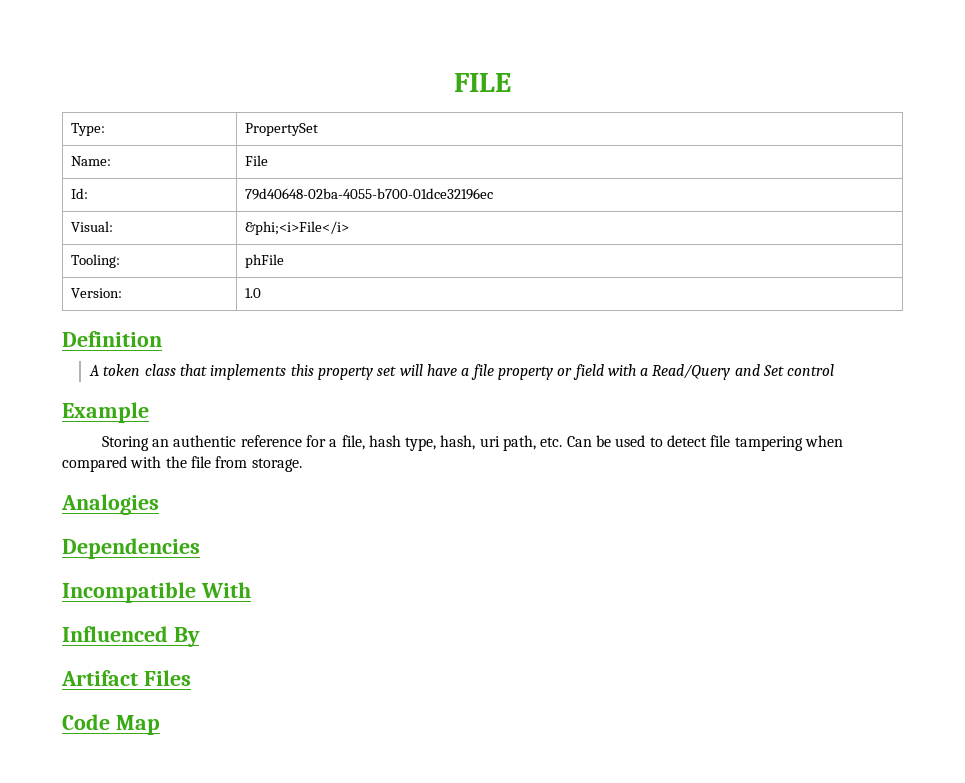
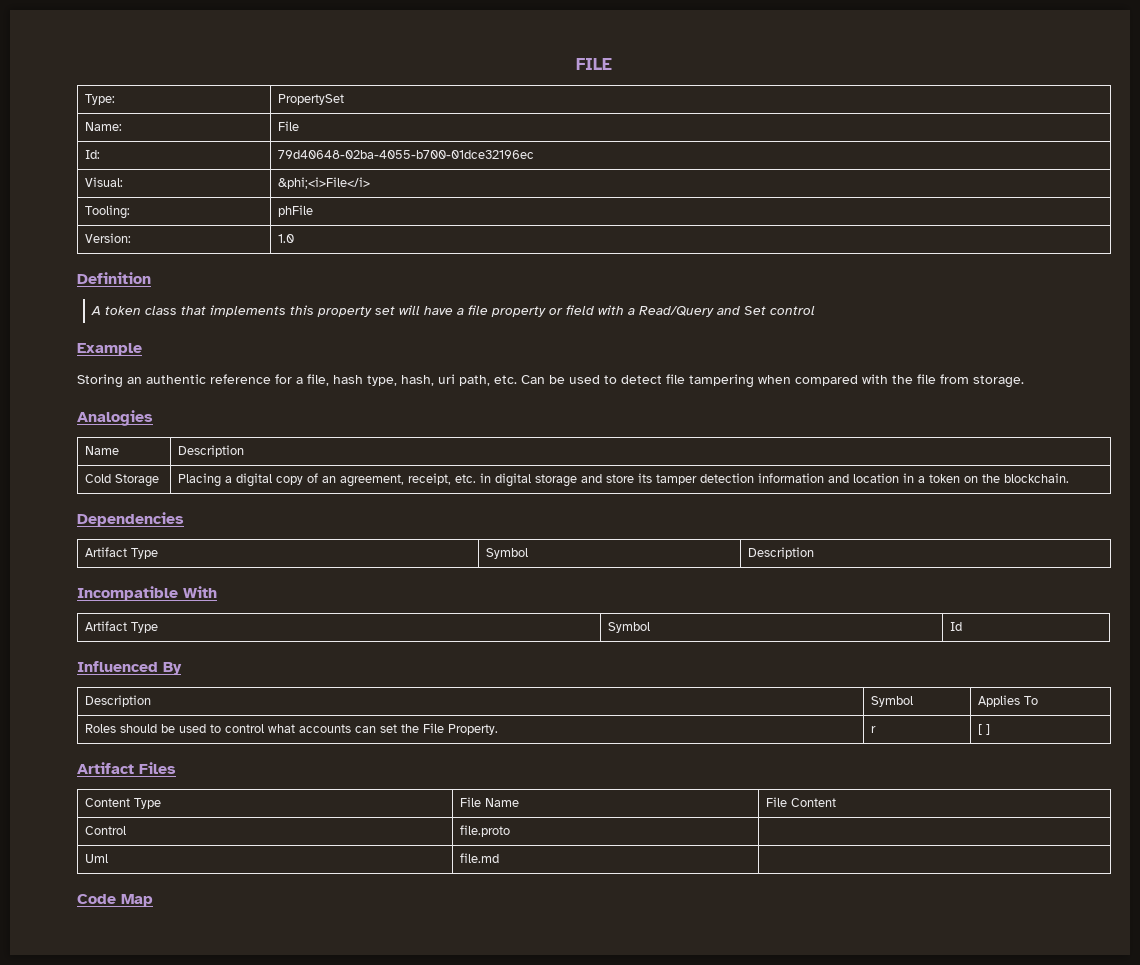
+ Name | Description
+ Cold Storage | Placing a digital copy of an agreement, receipt, etc. in digital storage and store its tamper detection information and location in a token on the blockchain.
  Dependencies
+ Artifact Type | Symbol | Description
  Incompatible With
+ Artifact Type | Symbol | Id
  Influenced By
+ Description | Symbol | Applies To
+ Roles should be used to control what accounts can set the File Property. | r | [ ]
  Artifact Files
+ Content Type | File Name | File Content
+ Control | file.proto |
+ Uml | file.md |

